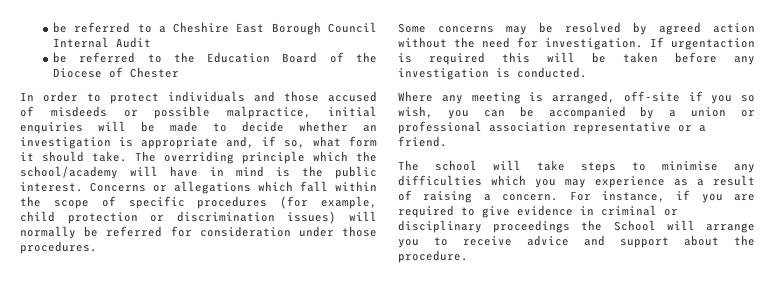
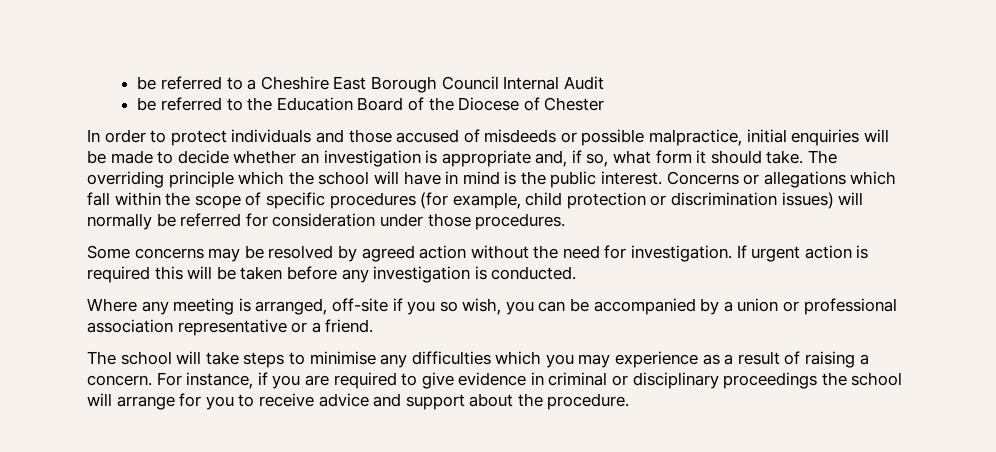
- The overriding principle which the school/academy will have in mind is the public interest.
+ The overriding principle which the school will have in mind is the public interest.
- If urgentaction is required this will be taken before any investigation is conducted.
+ If urgent action is required this will be taken before any investigation is conducted.
- For instance, if you are required to give evidence in criminal or disciplinary proceedings the School will arrange you to receive advice and support about the procedure.
+ For instance, if you are required to give evidence in criminal or disciplinary proceedings the school will arrange for you to receive advice and support about the procedure.

